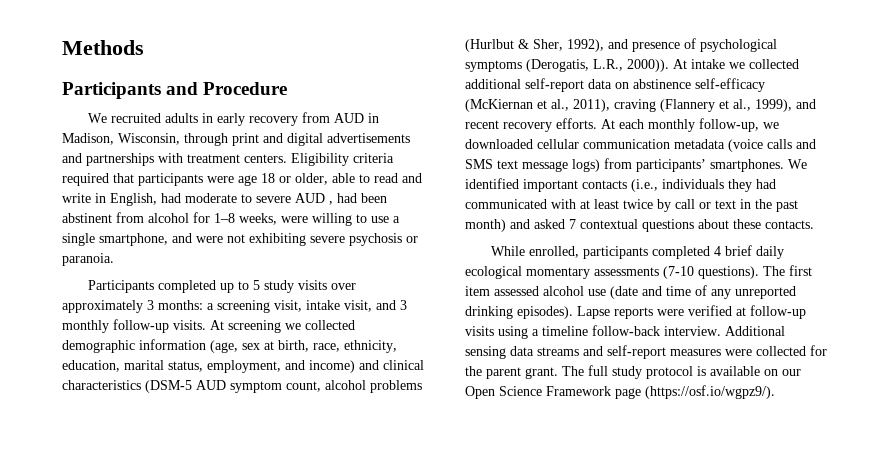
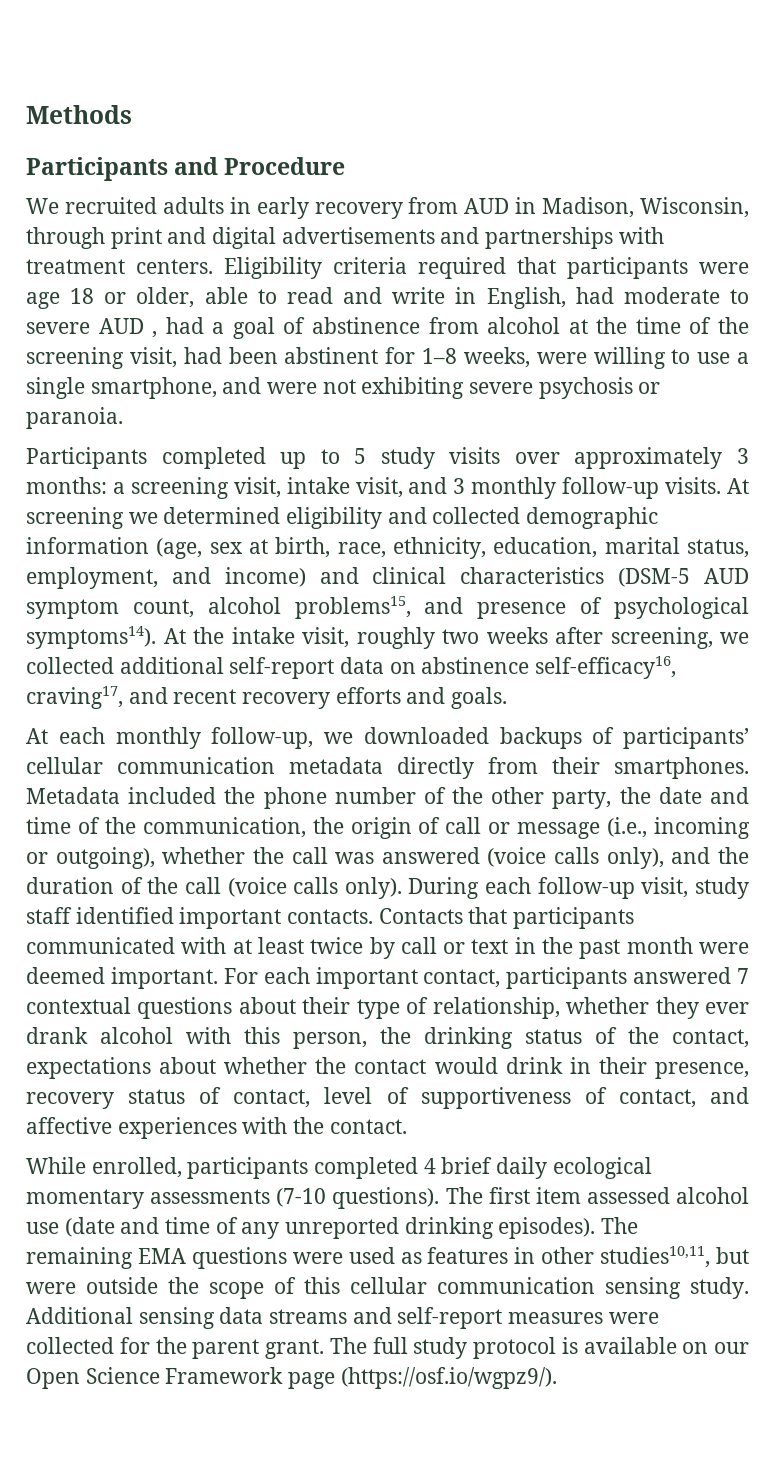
- Eligibility criteria required that participants were age 18 or older, able to read and write in English, had moderate to severe AUD , had been abstinent from alcohol for 1–8 weeks, were willing to use a single smartphone, and were not exhibiting severe psychosis or paranoia.
+ Eligibility criteria required that participants were age 18 or older, able to read and write in English, had moderate to severe AUD , had a goal of abstinence from alcohol at the time of the screening visit, had been abstinent for 1–8 weeks, were willing to use a single smartphone, and were not exhibiting severe psychosis or paranoia.
- At screening we collected demographic information (age, sex at birth, race, ethnicity, education, marital status, employment, and income) and clinical characteristics (DSM-5 AUD symptom count, alcohol problems (Hurlbut & Sher, 1992), and presence of psychological symptoms (Derogatis, L.R., 2000)). At intake we collected additional self-report data on abstinence self-efficacy (McKiernan et al., 2011), craving (Flannery et al., 1999), and recent recovery efforts. At each monthly follow-up, we downloaded cellular communication metadata (voice calls and SMS text message logs) from participants’ smartphones. We identified important contacts (i.e., individuals they had communicated with at least twice by call or text in the past month) and asked 7 contextual questions about these contacts.
+ At screening we determined eligibility and collected demographic information (age, sex at birth, race, ethnicity, education, marital status, employment, and income) and clinical characteristics (DSM-5 AUD symptom count, alcohol problems15, and presence of psychological symptoms14). At the intake visit, roughly two weeks after screening, we collected additional self-report data on abstinence self-efficacy16, craving17, and recent recovery efforts and goals.
+ At each monthly follow-up, we downloaded backups of participants’ cellular communication metadata directly from their smartphones. Metadata included the phone number of the other party, the date and time of the communication, the origin of call or message (i.e., incoming or outgoing), whether the call was answered (voice calls only), and the duration of the call (voice calls only). During each follow-up visit, study staff identified important contacts. Contacts that participants communicated with at least twice by call or text in the past month were deemed important. For each important contact, participants answered 7 contextual questions about their type of relationship, whether they ever drank alcohol with this person, the drinking status of the contact, expectations about whether the contact would drink in their presence, recovery status of contact, level of supportiveness of contact, and affective experiences with the contact.
- Lapse reports were verified at follow-up visits using a timeline follow-back interview.
+ The remaining EMA questions were used as features in other studies10,11, but were outside the scope of this cellular communication sensing study.

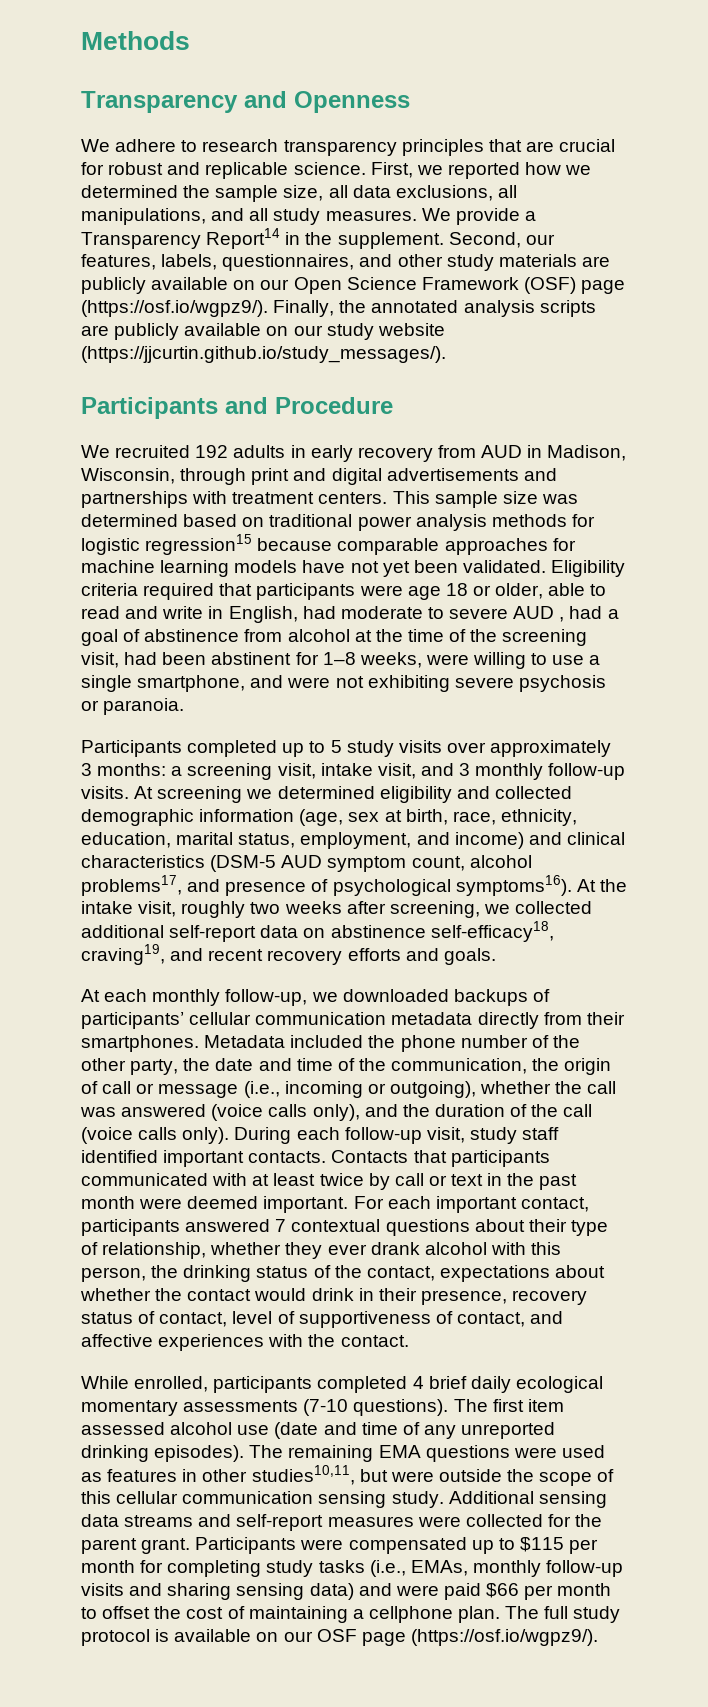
+ Transparency and Openness
+ We adhere to research transparency principles that are crucial for robust and replicable science. First, we reported how we determined the sample size, all data exclusions, all manipulations, and all study measures. We provide a Transparency Report14 in the supplement. Second, our features, labels, questionnaires, and other study materials are publicly available on our Open Science Framework (OSF) page (https://osf.io/wgpz9/). Finally, the annotated analysis scripts are publicly available on our study website (https://jjcurtin.github.io/study_messages/).
- We recruited adults in early recovery from AUD in Madison, Wisconsin, through print and digital advertisements and partnerships with treatment centers.
+ We recruited 192 adults in early recovery from AUD in Madison, Wisconsin, through print and digital advertisements and partnerships with treatment centers.
+ This sample size was determined based on traditional power analysis methods for logistic regression15 because comparable approaches for machine learning models have not yet been validated.
- At screening we determined eligibility and collected demographic information (age, sex at birth, race, ethnicity, education, marital status, employment, and income) and clinical characteristics (DSM-5 AUD symptom count, alcohol problems15, and presence of psychological symptoms14).
+ At screening we determined eligibility and collected demographic information (age, sex at birth, race, ethnicity, education, marital status, employment, and income) and clinical characteristics (DSM-5 AUD symptom count, alcohol problems17, and presence of psychological symptoms16).
- At the intake visit, roughly two weeks after screening, we collected additional self-report data on abstinence self-efficacy16, craving17, and recent recovery efforts and goals.
+ At the intake visit, roughly two weeks after screening, we collected additional self-report data on abstinence self-efficacy18, craving19, and recent recovery efforts and goals.
+ Participants were compensated up to $115 per month for completing study tasks (i.e., EMAs, monthly follow-up visits and sharing sensing data) and were paid $66 per month to offset the cost of maintaining a cellphone plan.
- The full study protocol is available on our Open Science Framework page (https://osf.io/wgpz9/).
+ The full study protocol is available on our OSF page (https://osf.io/wgpz9/).

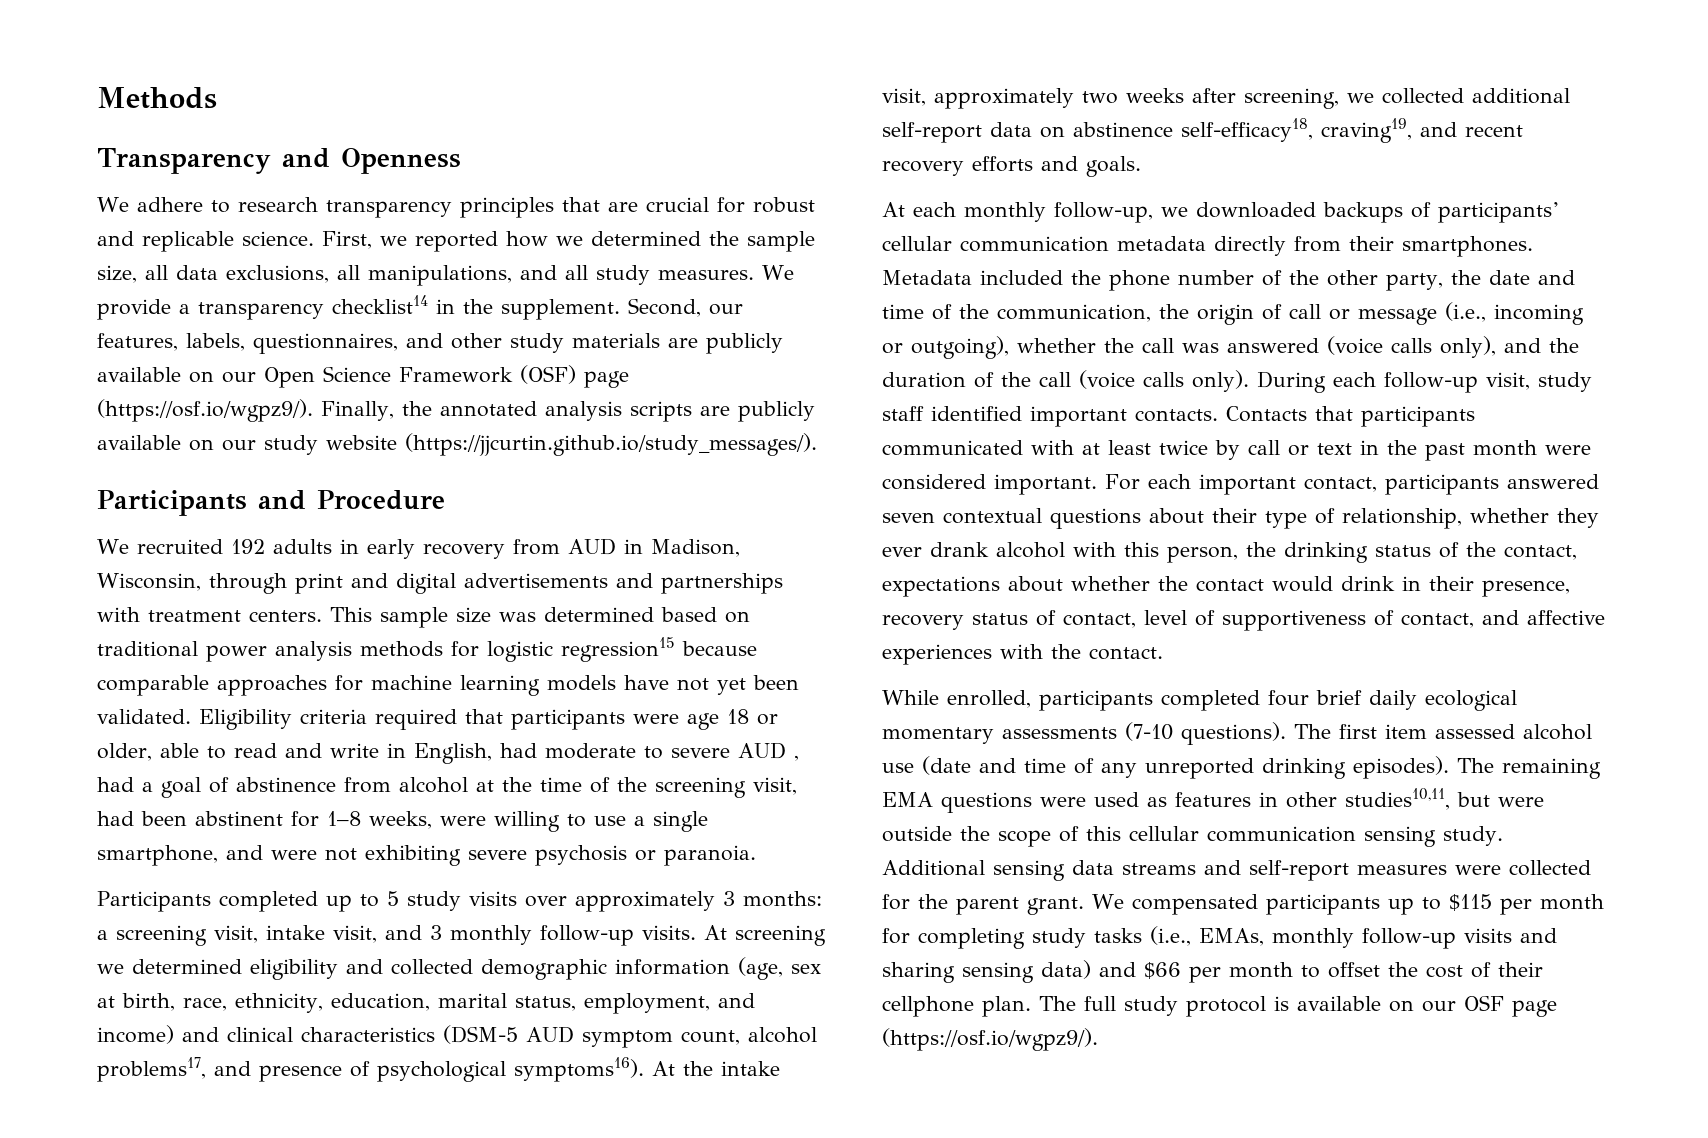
- We provide a Transparency Report14 in the supplement.
+ We provide a transparency checklist14 in the supplement.
- At the intake visit, roughly two weeks after screening, we collected additional self-report data on abstinence self-efficacy18, craving19, and recent recovery efforts and goals.
+ At the intake visit, approximately two weeks after screening, we collected additional self-report data on abstinence self-efficacy18, craving19, and recent recovery efforts and goals.
- Contacts that participants communicated with at least twice by call or text in the past month were deemed important.
+ Contacts that participants communicated with at least twice by call or text in the past month were considered important.
- For each important contact, participants answered 7 contextual questions about their type of relationship, whether they ever drank alcohol with this person, the drinking status of the contact, expectations about whether the contact would drink in their presence, recovery status of contact, level of supportiveness of contact, and affective experiences with the contact.
+ For each important contact, participants answered seven contextual questions about their type of relationship, whether they ever drank alcohol with this person, the drinking status of the contact, expectations about whether the contact would drink in their presence, recovery status of contact, level of supportiveness of contact, and affective experiences with the contact.
- While enrolled, participants completed 4 brief daily ecological momentary assessments (7-10 questions).
+ While enrolled, participants completed four brief daily ecological momentary assessments (7-10 questions).
- Participants were compensated up to $115 per month for completing study tasks (i.e., EMAs, monthly follow-up visits and sharing sensing data) and were paid $66 per month to offset the cost of maintaining a cellphone plan.
+ We compensated participants up to $115 per month for completing study tasks (i.e., EMAs, monthly follow-up visits and sharing sensing data) and $66 per month to offset the cost of their cellphone plan.

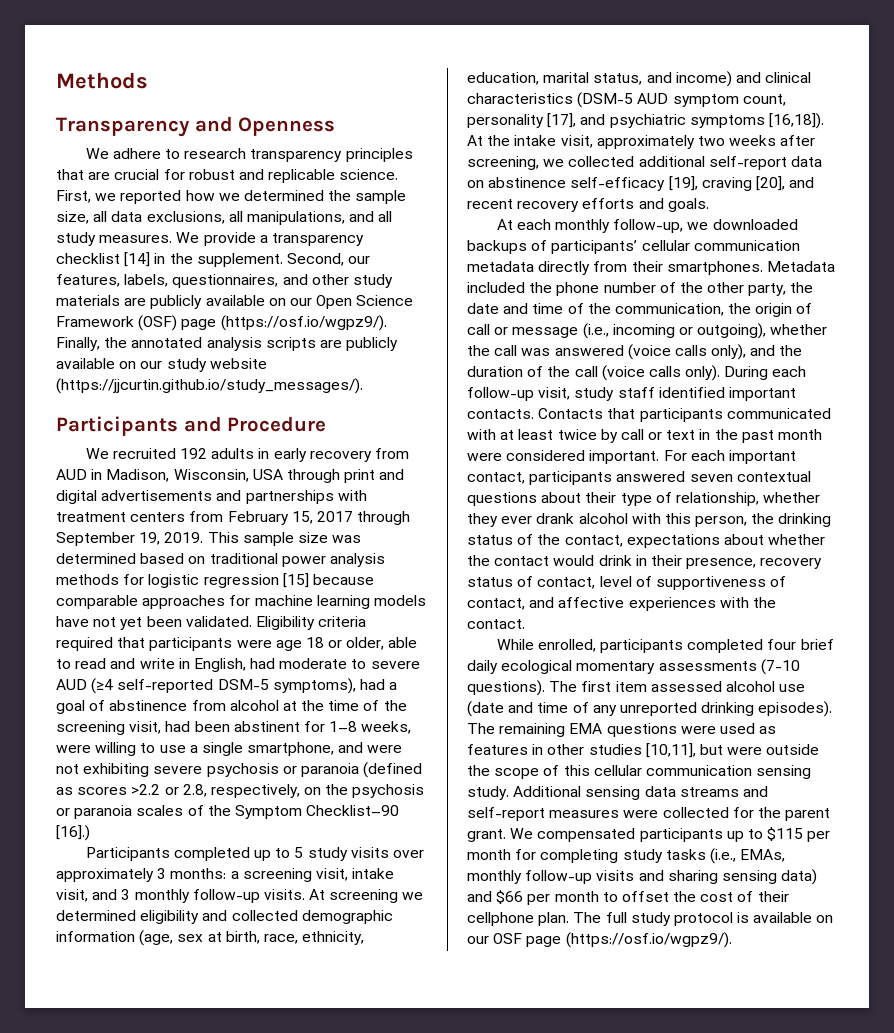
- We provide a transparency checklist14 in the supplement.
+ We provide a transparency checklist [14] in the supplement.
- We recruited 192 adults in early recovery from AUD in Madison, Wisconsin, through print and digital advertisements and partnerships with treatment centers.
+ We recruited 192 adults in early recovery from AUD in Madison, Wisconsin, USA through print and digital advertisements and partnerships with treatment centers from February 15, 2017 through September 19, 2019.
- This sample size was determined based on traditional power analysis methods for logistic regression15 because comparable approaches for machine learning models have not yet been validated.
+ This sample size was determined based on traditional power analysis methods for logistic regression [15] because comparable approaches for machine learning models have not yet been validated.
- Eligibility criteria required that participants were age 18 or older, able to read and write in English, had moderate to severe AUD , had a goal of abstinence from alcohol at the time of the screening visit, had been abstinent for 1–8 weeks, were willing to use a single smartphone, and were not exhibiting severe psychosis or paranoia.
+ Eligibility criteria required that participants were age 18 or older, able to read and write in English, had moderate to severe AUD (≥4 self-reported DSM-5 symptoms), had a goal of abstinence from alcohol at the time of the screening visit, had been abstinent for 1–8 weeks, were willing to use a single smartphone, and were not exhibiting severe psychosis or paranoia (defined as scores >2.2 or 2.8, respectively, on the psychosis or paranoia scales of the Symptom Checklist–90 [16].)
- At screening we determined eligibility and collected demographic information (age, sex at birth, race, ethnicity, education, marital status, employment, and income) and clinical characteristics (DSM-5 AUD symptom count, alcohol problems17, and presence of psychological symptoms16).
+ At screening we determined eligibility and collected demographic information (age, sex at birth, race, ethnicity, education, marital status, and income) and clinical characteristics (DSM-5 AUD symptom count, personality [17], and psychiatric symptoms [16,18]).
- At the intake visit, approximately two weeks after screening, we collected additional self-report data on abstinence self-efficacy18, craving19, and recent recovery efforts and goals.
+ At the intake visit, approximately two weeks after screening, we collected additional self-report data on abstinence self-efficacy [19], craving [20], and recent recovery efforts and goals.
- The remaining EMA questions were used as features in other studies10,11, but were outside the scope of this cellular communication sensing study.
+ The remaining EMA questions were used as features in other studies [10,11], but were outside the scope of this cellular communication sensing study.

